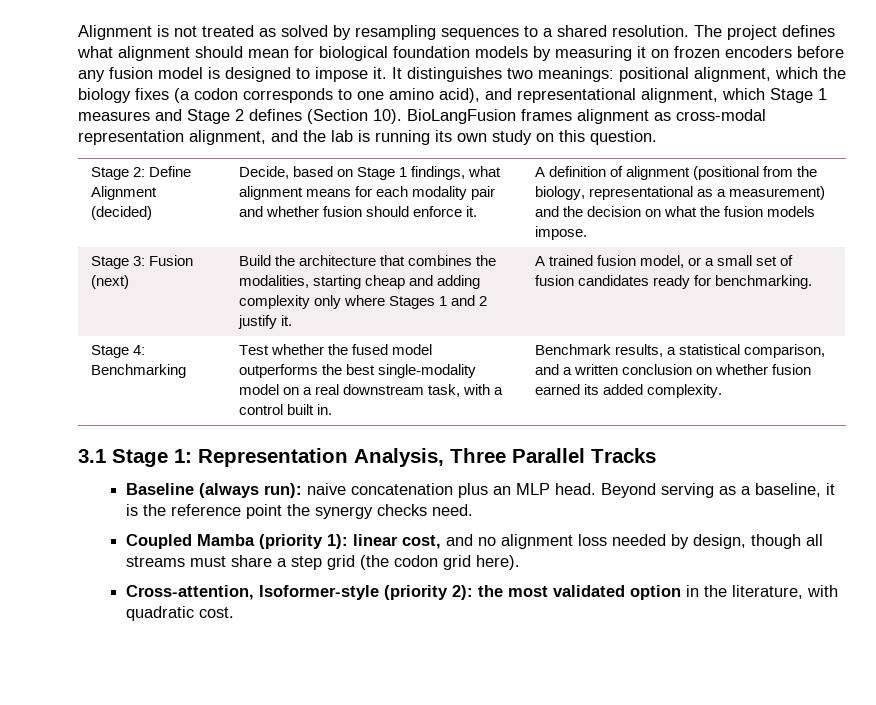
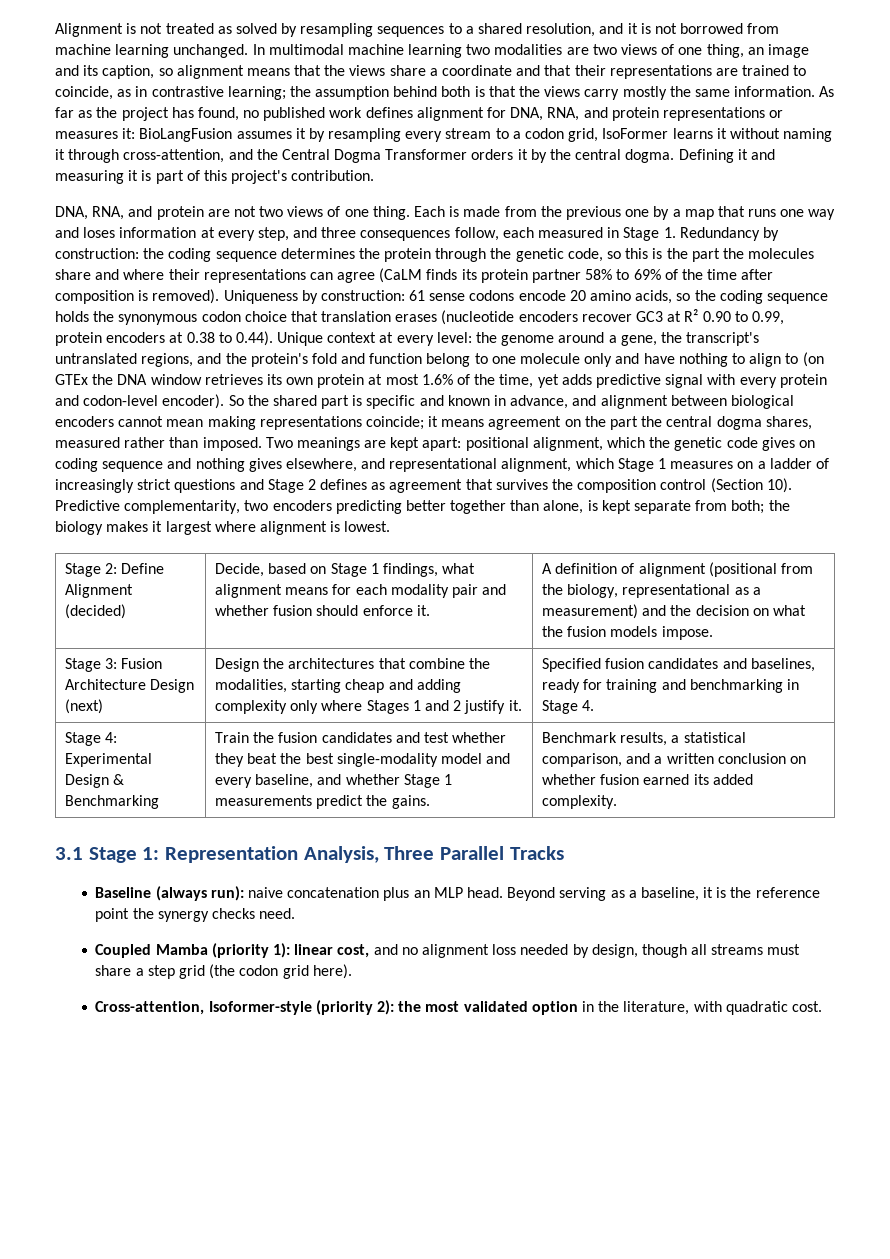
- Alignment is not treated as solved by resampling sequences to a shared resolution. The project defines what alignment should mean for biological foundation models by measuring it on frozen encoders before any fusion model is designed to impose it. It distinguishes two meanings: positional alignment, which the biology fixes (a codon corresponds to one amino acid), and representational alignment, which Stage 1 measures and Stage 2 defines (Section 10). BioLangFusion frames alignment as cross-modal representation alignment, and the lab is running its own study on this question.
+ Alignment is not treated as solved by resampling sequences to a shared resolution, and it is not borrowed from machine learning unchanged. In multimodal machine learning two modalities are two views of one thing, an image and its caption, so alignment means that the views share a coordinate and that their representations are trained to coincide, as in contrastive learning; the assumption behind both is that the views carry mostly the same information. As far as the project has found, no published work defines alignment for DNA, RNA, and protein representations or measures it: BioLangFusion assumes it by resampling every stream to a codon grid, IsoFormer learns it without naming it through cross-attention, and the Central Dogma Transformer orders it by the central dogma. Defining it and measuring it is part of this project's contribution.
+ DNA, RNA, and protein are not two views of one thing. Each is made from the previous one by a map that runs one way and loses information at every step, and three consequences follow, each measured in Stage 1. Redundancy by construction: the coding sequence determines the protein through the genetic code, so this is the part the molecules share and where their representations can agree (CaLM finds its protein partner 58% to 69% of the time after composition is removed). Uniqueness by construction: 61 sense codons encode 20 amino acids, so the coding sequence holds the synonymous codon choice that translation erases (nucleotide encoders recover GC3 at R² 0.90 to 0.99, protein encoders at 0.38 to 0.44). Unique context at every level: the genome around a gene, the transcript's untranslated regions, and the protein's fold and function belong to one molecule only and have nothing to align to (on GTEx the DNA window retrieves its own protein at most 1.6% of the time, yet adds predictive signal with every protein and codon-level encoder). So the shared part is specific and known in advance, and alignment between biological encoders cannot mean making representations coincide; it means agreement on the part the central dogma shares, measured rather than imposed. Two meanings are kept apart: positional alignment, which the genetic code gives on coding sequence and nothing gives elsewhere, and representational alignment, which Stage 1 measures on a ladder of increasingly strict questions and Stage 2 defines as agreement that survives the composition control (Section 10). Predictive complementarity, two encoders predicting better together than alone, is kept separate from both; the biology makes it largest where alignment is lowest.
- Stage 3: Fusion (next) | Build the architecture that combines the modalities, starting cheap and adding complexity only where Stages 1 and 2 justify it. | A trained fusion model, or a small set of fusion candidates ready for benchmarking.
- Stage 4: Benchmarking | Test whether the fused model outperforms the best single-modality model on a real downstream task, with a control built in. | Benchmark results, a statistical comparison, and a written conclusion on whether fusion earned its added complexity.
+ Stage 3: Fusion Architecture Design (next) | Design the architectures that combine the modalities, starting cheap and adding complexity only where Stages 1 and 2 justify it. | Specified fusion candidates and baselines, ready for training and benchmarking in Stage 4.
+ Stage 4: Experimental Design & Benchmarking | Train the fusion candidates and test whether they beat the best single-modality model and every baseline, and whether Stage 1 measurements predict the gains. | Benchmark results, a statistical comparison, and a written conclusion on whether fusion earned its added complexity.

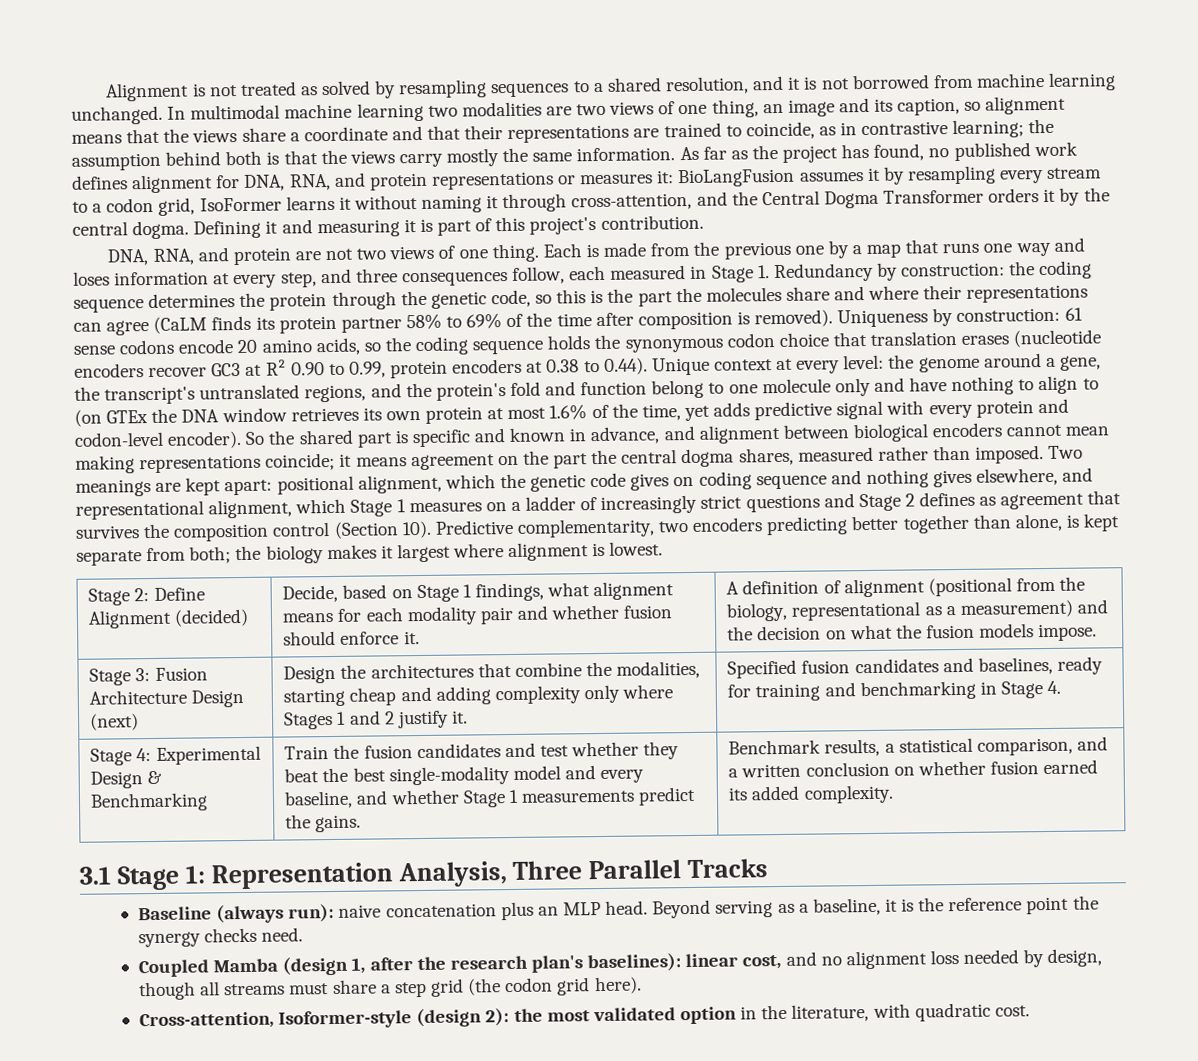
- Coupled Mamba (priority 1): linear cost, and no alignment loss needed by design, though all streams must share a step grid (the codon grid here).
+ Coupled Mamba (design 1, after the research plan's baselines): linear cost, and no alignment loss needed by design, though all streams must share a step grid (the codon grid here).
- Cross-attention, Isoformer-style (priority 2): the most validated option in the literature, with quadratic cost.
+ Cross-attention, Isoformer-style (design 2): the most validated option in the literature, with quadratic cost.

